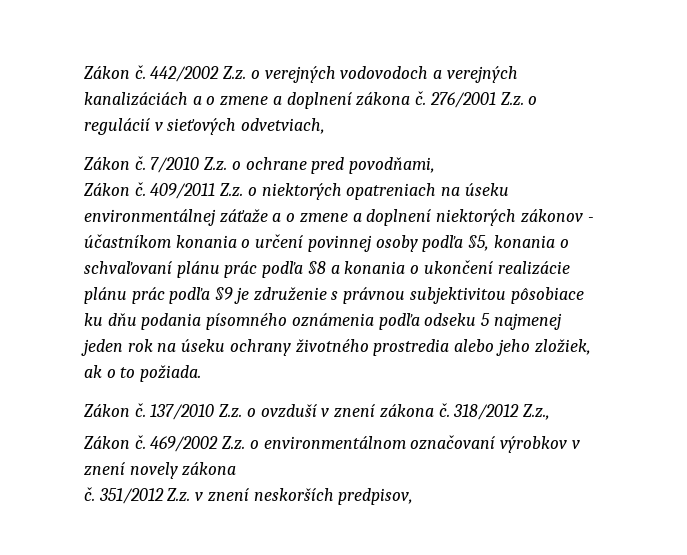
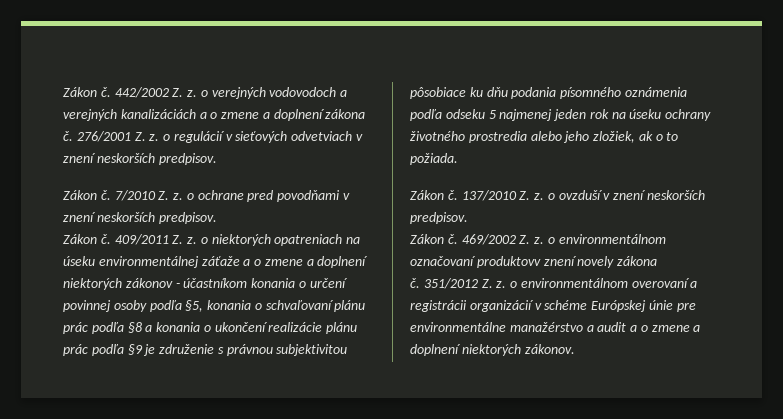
- 442/2002 Z.z. o verejných vodovodoch a verejných kanalizáciách a o zmene a doplnení zákona č.
+ 442/2002 Z. z. o verejných vodovodoch a verejných kanalizáciách a o zmene a doplnení zákona č.
- 276/2001 Z.z. o regulácií v sieťových odvetviach,
+ 276/2001 Z. z. o regulácií v sieťových odvetviach v znení neskorších predpisov.
- 7/2010 Z.z. o ochrane pred povodňami,
+ 7/2010 Z. z. o ochrane pred povodňami v znení neskorších predpisov.
- 409/2011 Z.z. o niektorých opatreniach na úseku environmentálnej záťaže a o zmene a doplnení niektorých zákonov - účastníkom konania o určení povinnej osoby podľa §5, konania o schvaľovaní plánu prác podľa §8 a konania o ukončení realizácie plánu prác podľa §9 je združenie s právnou subjektivitou pôsobiace ku dňu podania písomného oznámenia podľa odseku 5 najmenej jeden rok na úseku ochrany životného prostredia alebo jeho zložiek, ak o to požiada.
+ 409/2011 Z. z. o niektorých opatreniach na úseku environmentálnej záťaže a o zmene a doplnení niektorých zákonov - účastníkom konania o určení povinnej osoby podľa §5, konania o schvaľovaní plánu prác podľa §8 a konania o ukončení realizácie plánu prác podľa §9 je združenie s právnou subjektivitou pôsobiace ku dňu podania písomného oznámenia podľa odseku 5 najmenej jeden rok na úseku ochrany životného prostredia alebo jeho zložiek, ak o to požiada.
- 137/2010 Z.z. o ovzduší v znení zákona č. 318/2012 Z.z.,
+ 137/2010 Z. z. o ovzduší v znení neskorších predpisov.
- 469/2002 Z.z. o environmentálnom označovaní výrobkov v znení novely zákona
+ 469/2002 Z. z. o environmentálnom označovaní produktovv znení novely zákona
- 351/2012 Z.z. v znení neskorších predpisov,
+ 351/2012 Z. z. o environmentálnom overovaní a registrácii organizácií v schéme Európskej únie pre environmentálne manažérstvo a audit a o zmene a doplnení niektorých zákonov.

